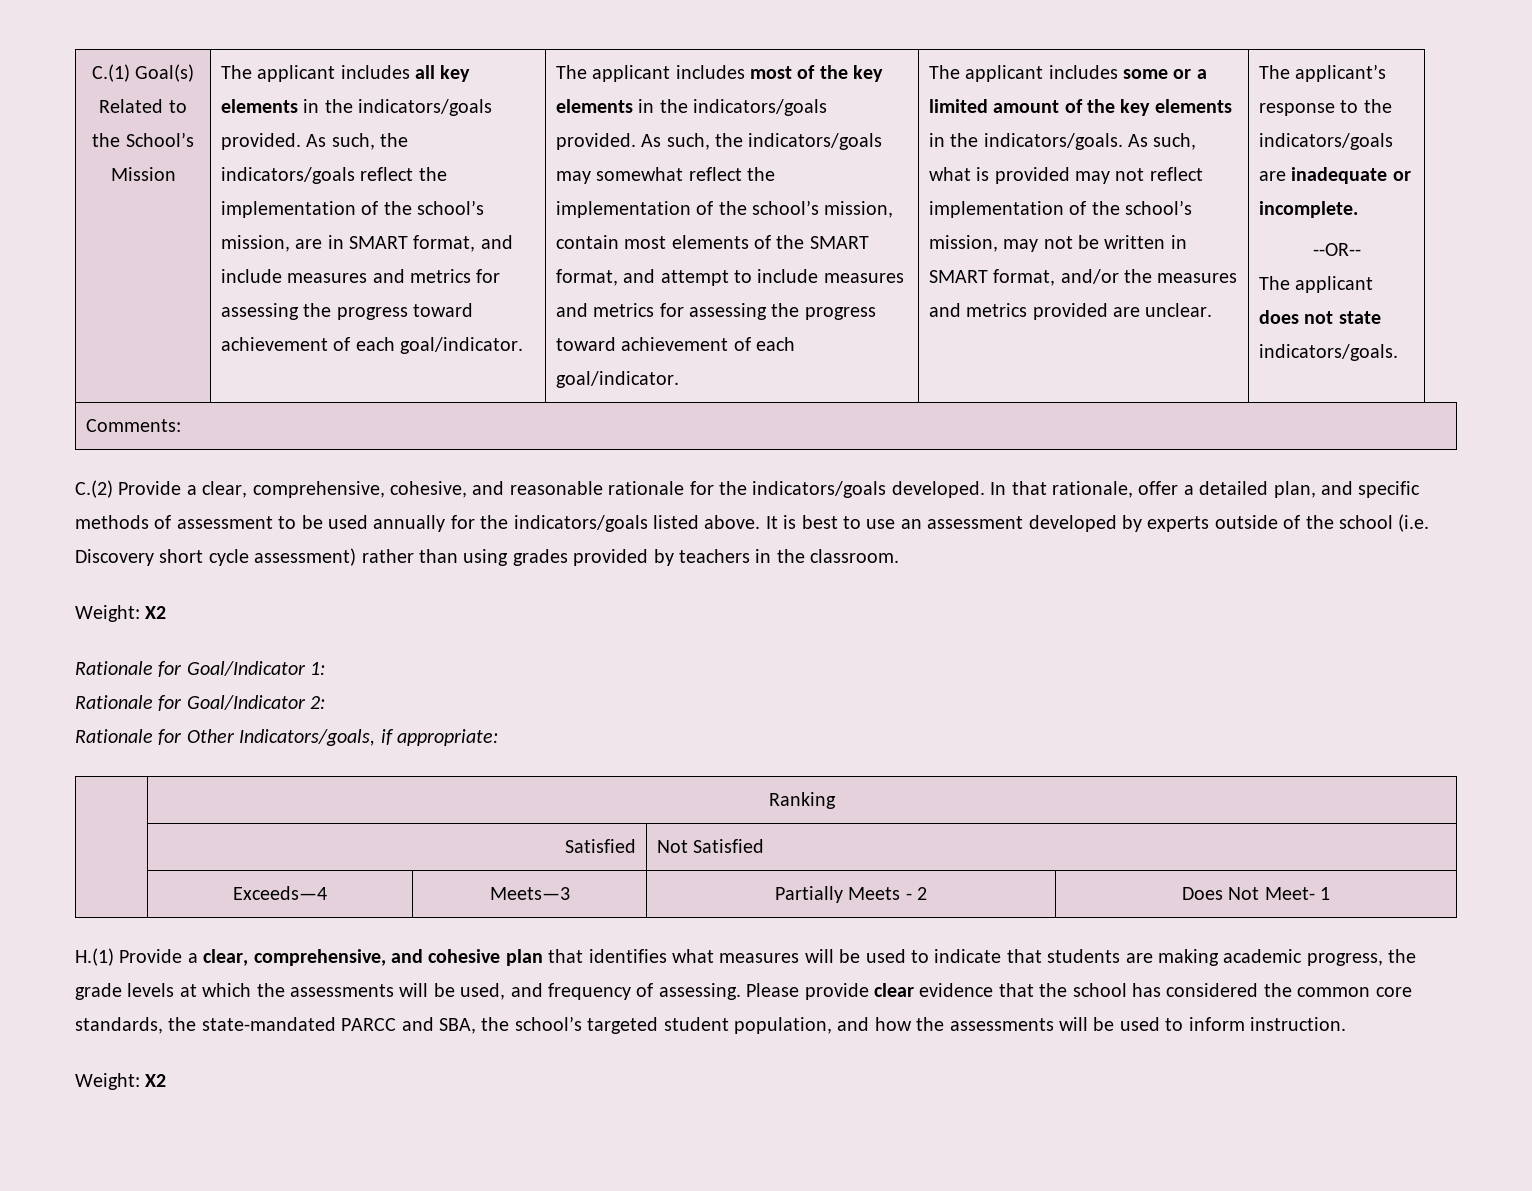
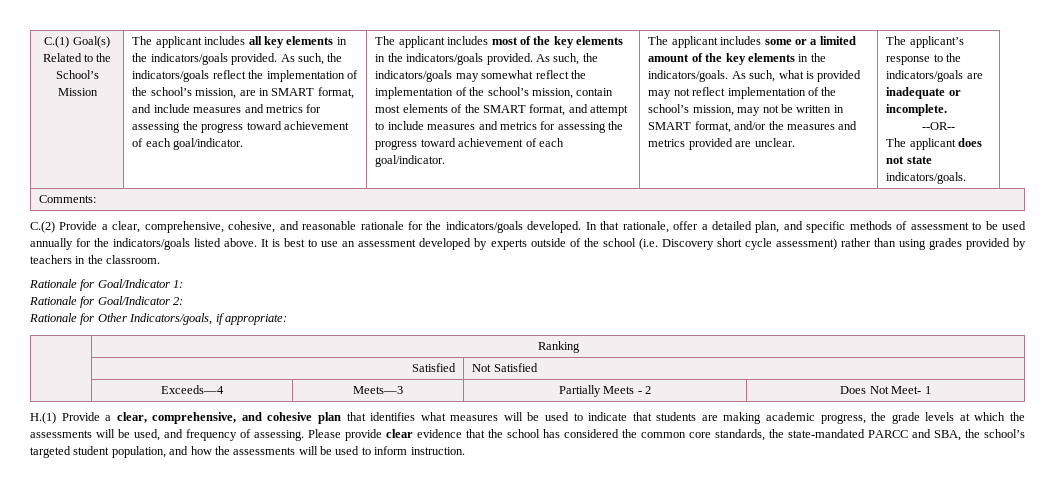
  It is best to use an assessment developed by experts outside of the school (i.e. Discovery short cycle assessment) rather than using grades provided by teachers in the classroom.
- Weight: X2
  Please provide clear evidence that the school has considered the common core standards, the state-mandated PARCC and SBA, the school’s targeted student population, and how the assessments will be used to inform instruction.
- Weight: X2

